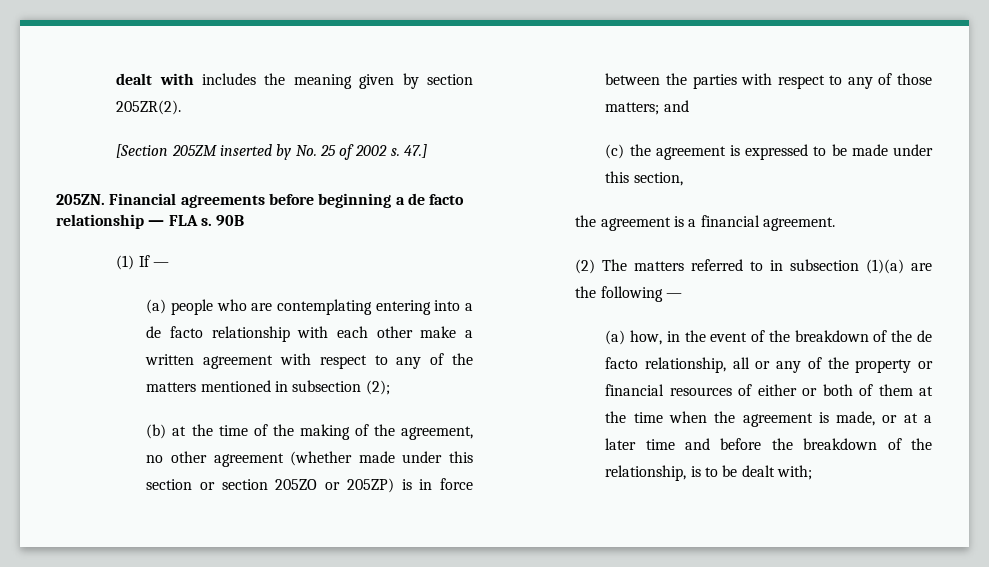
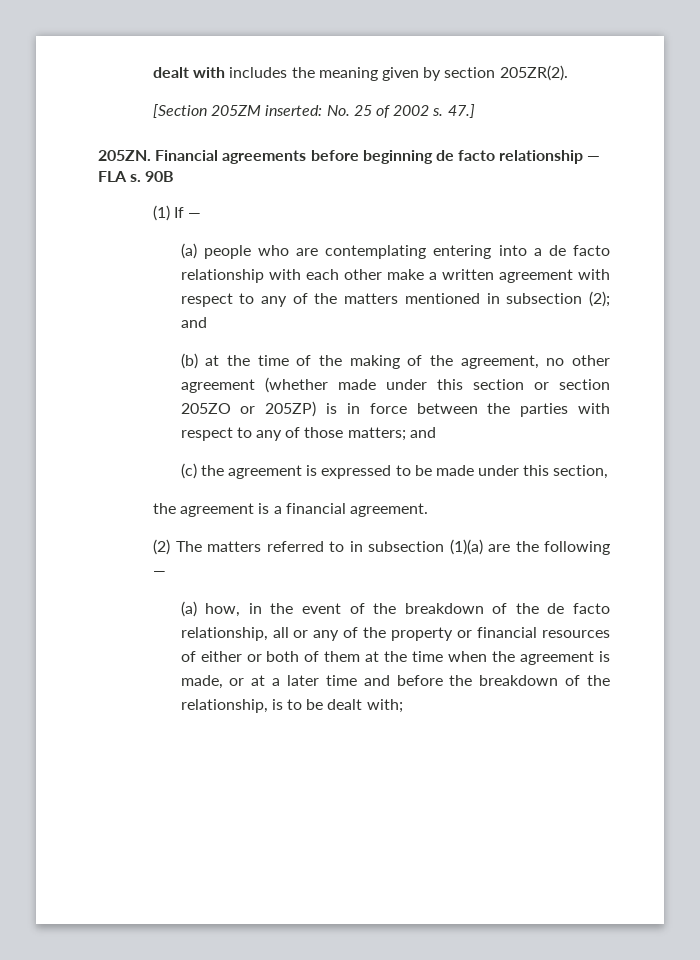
- [Section 205ZM inserted by No. 25 of 2002 s.
+ [Section 205ZM inserted: No. 25 of 2002 s.
- Financial agreements before beginning a de facto relationship — FLA s.
+ Financial agreements before beginning de facto relationship — FLA s.
- (a) people who are contemplating entering into a de facto relationship with each other make a written agreement with respect to any of the matters mentioned in subsection (2);
+ (a) people who are contemplating entering into a de facto relationship with each other make a written agreement with respect to any of the matters mentioned in subsection (2); and

